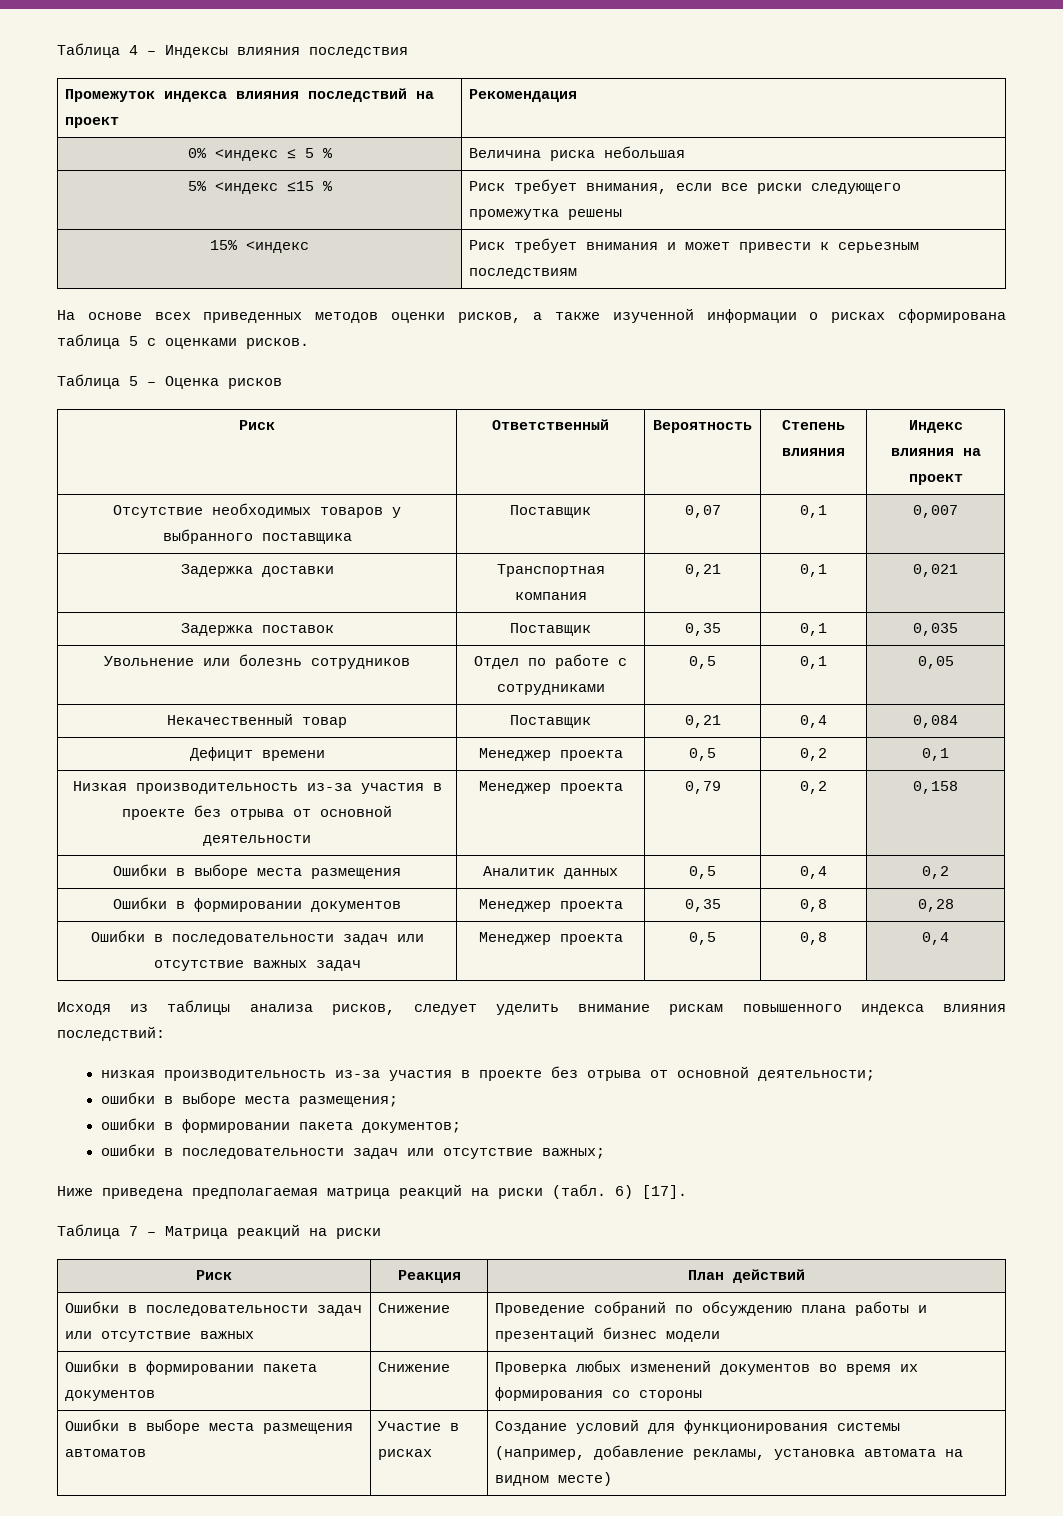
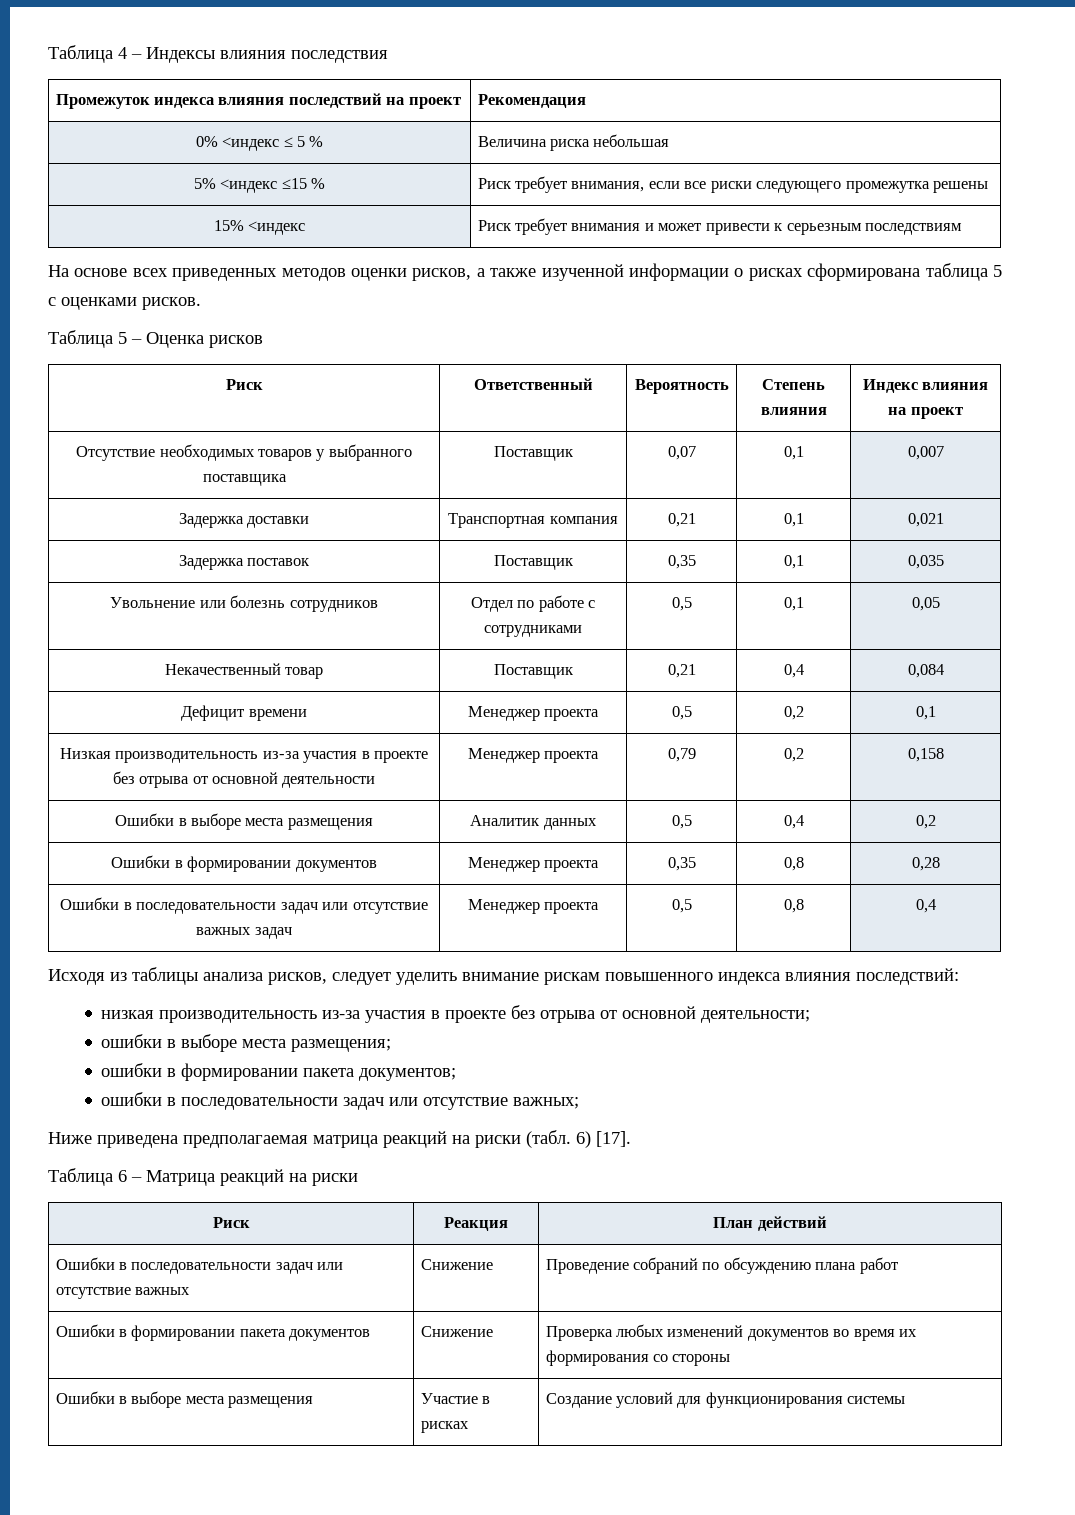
- Таблица 7 – Матрица реакций на риски
+ Таблица 6 – Матрица реакций на риски
- Ошибки в последовательности задач или отсутствие важных | Снижение | Проведение собраний по обсуждению плана работы и презентаций бизнес модели
+ Ошибки в последовательности задач или отсутствие важных | Снижение | Проведение собраний по обсуждению плана работ
- Ошибки в выборе места размещения автоматов | Участие в рисках | Создание условий для функционирования системы (например, добавление рекламы, установка автомата на видном месте)
+ Ошибки в выборе места размещения | Участие в рисках | Создание условий для функционирования системы

